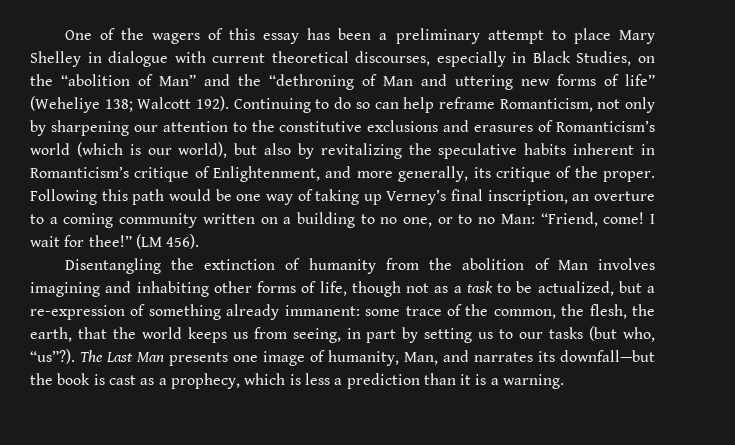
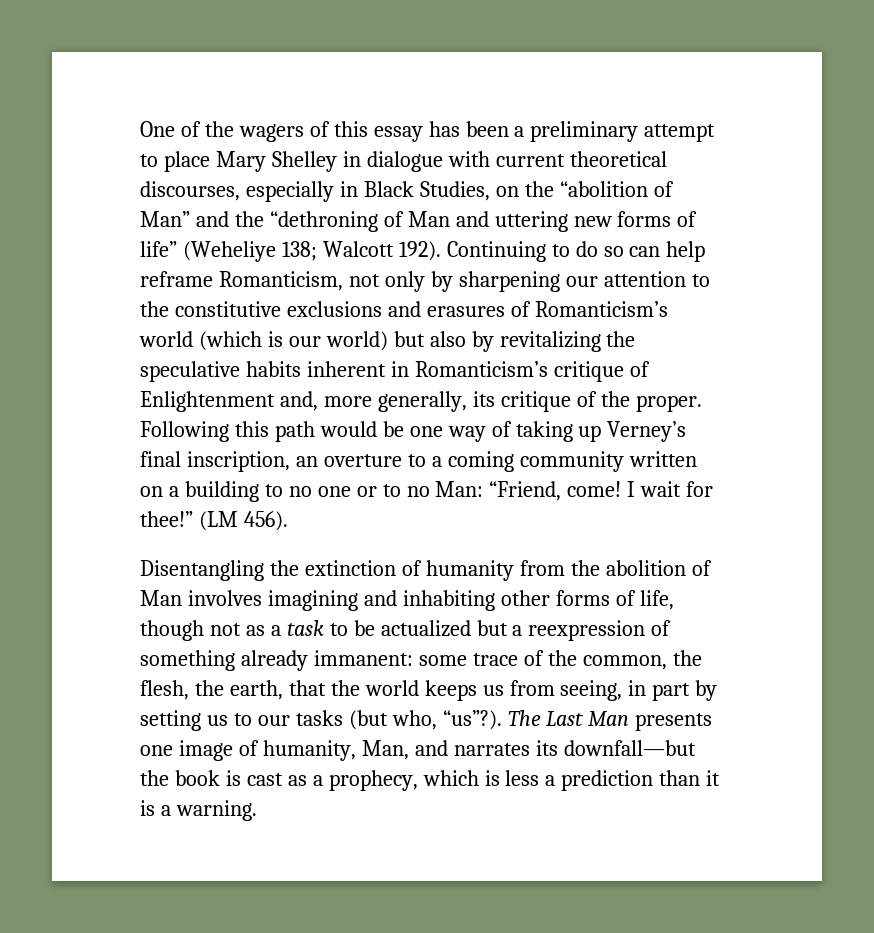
- Continuing to do so can help reframe Romanticism, not only by sharpening our attention to the constitutive exclusions and erasures of Romanticism’s world (which is our world), but also by revitalizing the speculative habits inherent in Romanticism’s critique of Enlightenment, and more generally, its critique of the proper.
+ Continuing to do so can help reframe Romanticism, not only by sharpening our attention to the constitutive exclusions and erasures of Romanticism’s world (which is our world) but also by revitalizing the speculative habits inherent in Romanticism’s critique of Enlightenment and, more generally, its critique of the proper.
- Following this path would be one way of taking up Verney’s final inscription, an overture to a coming community written on a building to no one, or to no Man: “Friend, come!
+ Following this path would be one way of taking up Verney’s final inscription, an overture to a coming community written on a building to no one or to no Man: “Friend, come!
- Disentangling the extinction of humanity from the abolition of Man involves imagining and inhabiting other forms of life, though not as a task to be actualized, but a re-expression of something already immanent: some trace of the common, the flesh, the earth, that the world keeps us from seeing, in part by setting us to our tasks (but who, “us”?).
+ Disentangling the extinction of humanity from the abolition of Man involves imagining and inhabiting other forms of life, though not as a task to be actualized but a reexpression of something already immanent: some trace of the common, the flesh, the earth, that the world keeps us from seeing, in part by setting us to our tasks (but who, “us”?).

